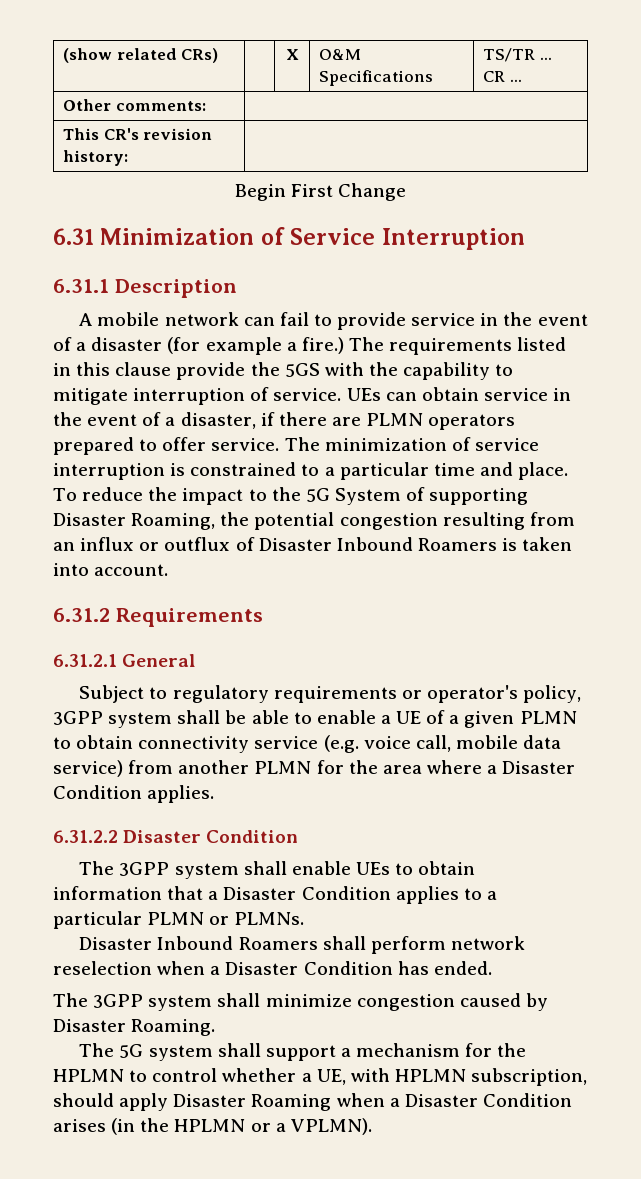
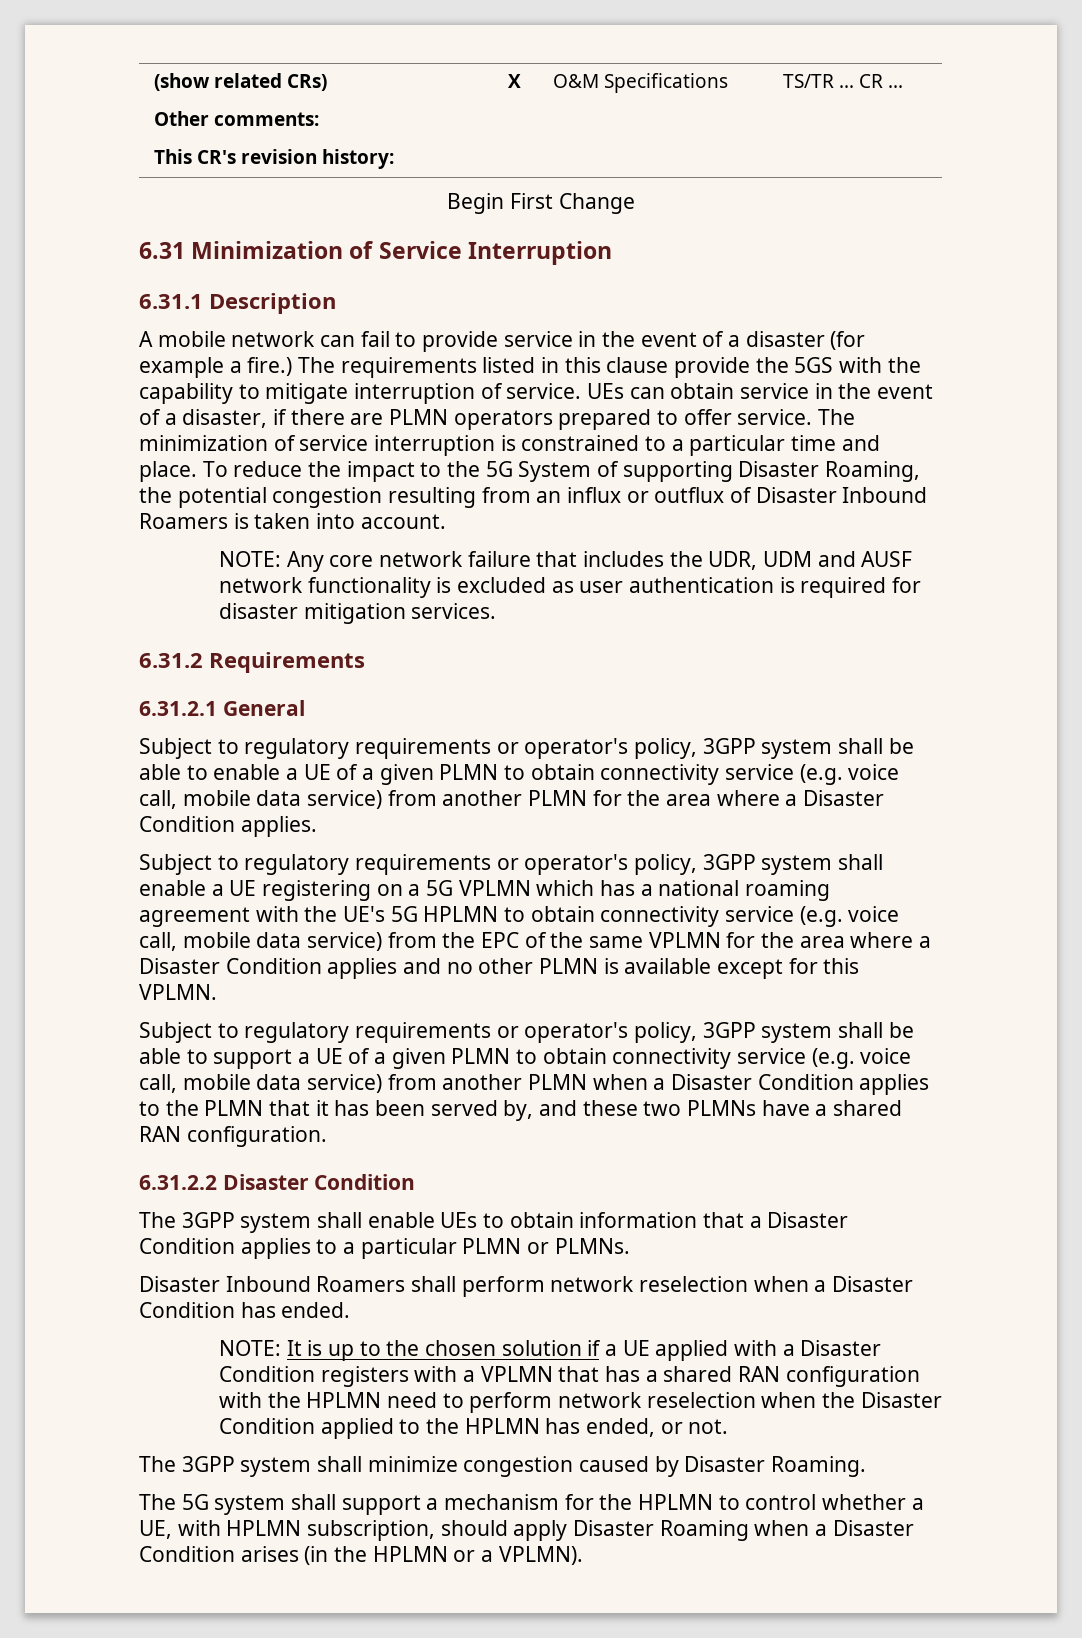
+ NOTE: Any core network failure that includes the UDR, UDM and AUSF network functionality is excluded as user authentication is required for disaster mitigation services.
+ Subject to regulatory requirements or operator's policy, 3GPP system shall enable a UE registering on a 5G VPLMN which has a national roaming agreement with the UE's 5G HPLMN to obtain connectivity service (e.g. voice call, mobile data service) from the EPC of the same VPLMN for the area where a Disaster Condition applies and no other PLMN is available except for this VPLMN.
+ Subject to regulatory requirements or operator's policy, 3GPP system shall be able to support a UE of a given PLMN to obtain connectivity service (e.g. voice call, mobile data service) from another PLMN when a Disaster Condition applies to the PLMN that it has been served by, and these two PLMNs have a shared RAN configuration.
+ NOTE: It is up to the chosen solution if a UE applied with a Disaster Condition registers with a VPLMN that has a shared RAN configuration with the HPLMN need to perform network reselection when the Disaster Condition applied to the HPLMN has ended, or not.

